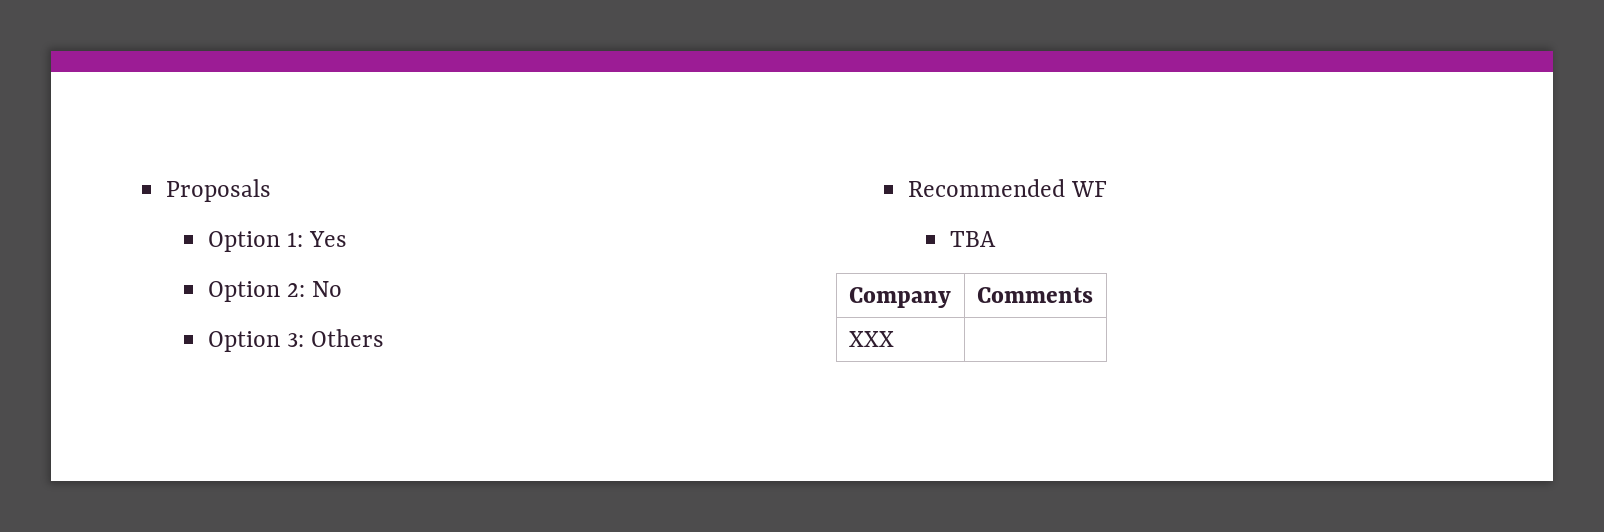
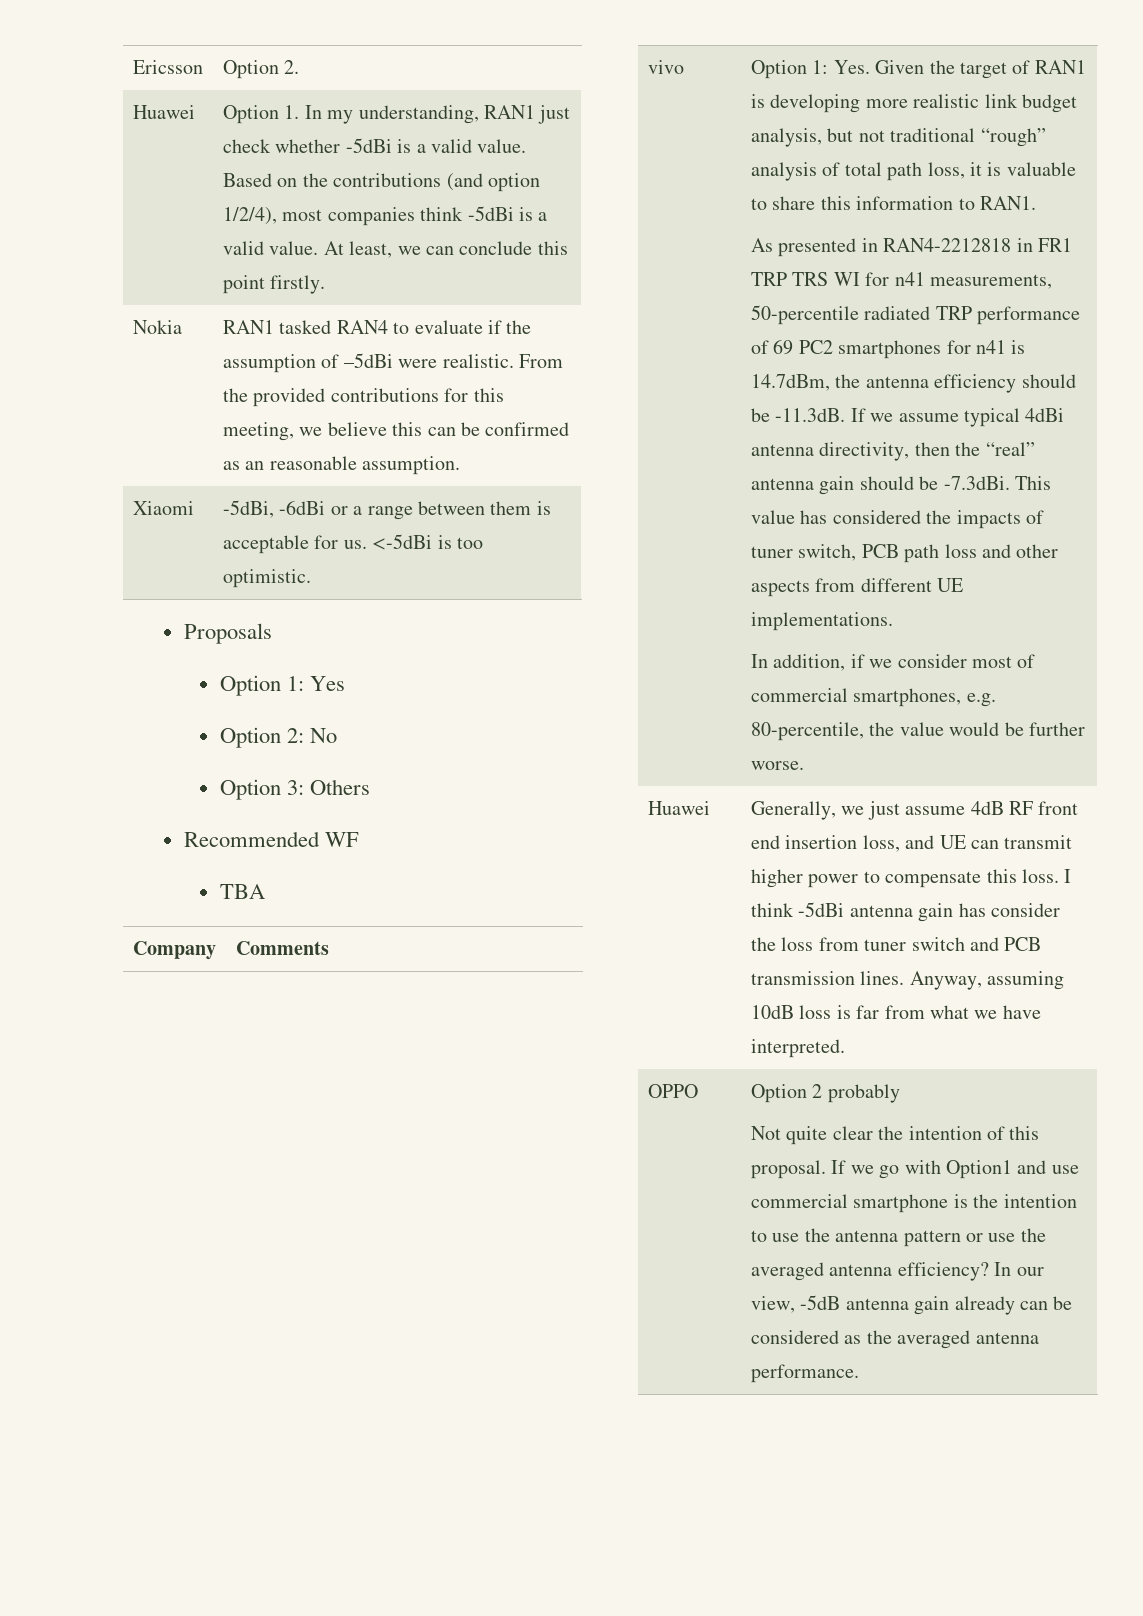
+ Ericsson | Option 2.
+ Huawei | Option 1. In my understanding, RAN1 just check whether -5dBi is a valid value. Based on the contributions (and option 1/2/4), most companies think -5dBi is a valid value. At least, we can conclude this point firstly.
+ Nokia | RAN1 tasked RAN4 to evaluate if the assumption of –5dBi were realistic. From the provided contributions for this meeting, we believe this can be confirmed as an reasonable assumption.
+ Xiaomi | -5dBi, -6dBi or a range between them is acceptable for us. <-5dBi is too optimistic.
- XXX
+ vivo | Option 1: Yes. Given the target of RAN1 is developing more realistic link budget analysis, but not traditional “rough” analysis of total path loss, it is valuable to share this information to RAN1.
+ As presented in RAN4-2212818 in FR1 TRP TRS WI for n41 measurements, 50-percentile radiated TRP performance of 69 PC2 smartphones for n41 is 14.7dBm, the antenna efficiency should be -11.3dB. If we assume typical 4dBi antenna directivity, then the “real” antenna gain should be -7.3dBi. This value has considered the impacts of tuner switch, PCB path loss and other aspects from different UE implementations.
+ In addition, if we consider most of commercial smartphones, e.g. 80-percentile, the value would be further worse.
+ Huawei | Generally, we just assume 4dB RF front end insertion loss, and UE can transmit higher power to compensate this loss. I think -5dBi antenna gain has consider the loss from tuner switch and PCB transmission lines. Anyway, assuming 10dB loss is far from what we have interpreted.
+ OPPO | Option 2 probably
+ Not quite clear the intention of this proposal. If we go with Option1 and use commercial smartphone is the intention to use the antenna pattern or use the averaged antenna efficiency? In our view, -5dB antenna gain already can be considered as the averaged antenna performance.

